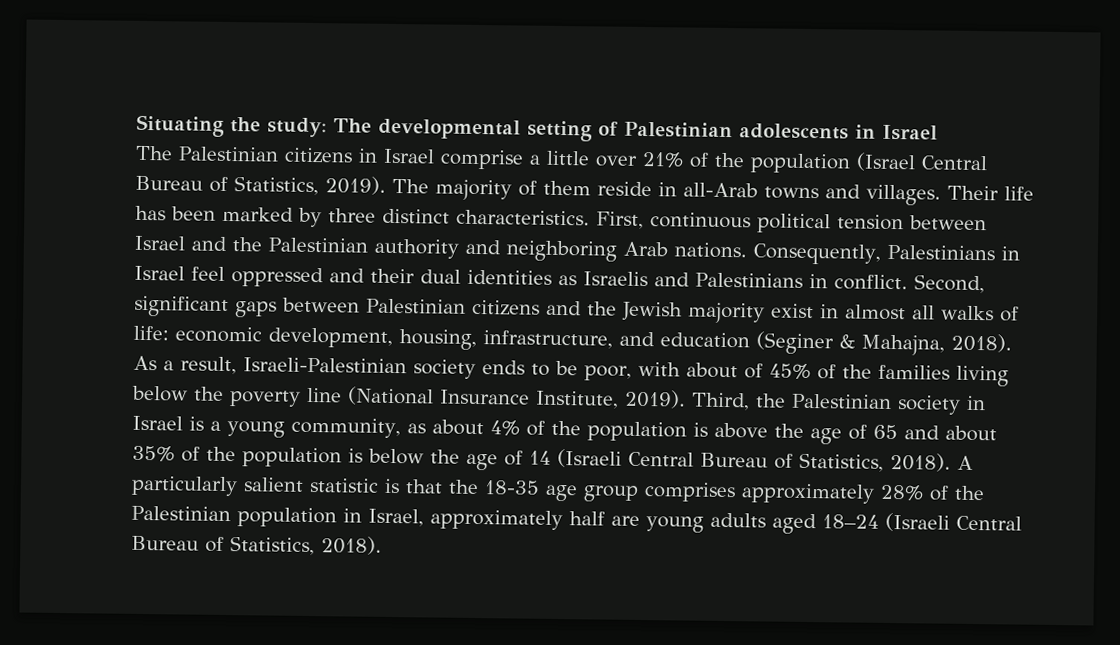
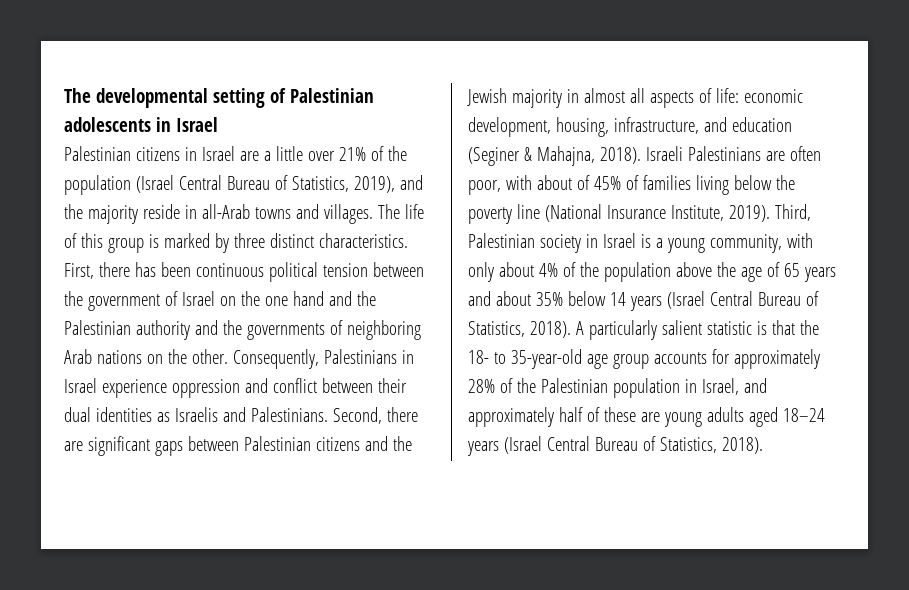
- Situating the study: The developmental setting of Palestinian adolescents in Israel
+ The developmental setting of Palestinian adolescents in Israel
- The Palestinian citizens in Israel comprise a little over 21% of the population (Israel Central Bureau of Statistics, 2019). The majority of them reside in all-Arab towns and villages.
+ Palestinian citizens in Israel are a little over 21% of the population (Israel Central Bureau of Statistics, 2019), and the majority reside in all-Arab towns and villages.
- Their life has been marked by three distinct characteristics.
+ The life of this group is marked by three distinct characteristics.
- First, continuous political tension between Israel and the Palestinian authority and neighboring Arab nations. Consequently, Palestinians in Israel feel oppressed and their dual identities as Israelis and Palestinians in conflict. Second, significant gaps between Palestinian citizens and the Jewish majority exist in almost all walks of life: economic development, housing, infrastructure, and education (Seginer & Mahajna, 2018).
+ First, there has been continuous political tension between the government of Israel on the one hand and the Palestinian authority and the governments of neighboring Arab nations on the other. Consequently, Palestinians in Israel experience oppression and conflict between their dual identities as Israelis and Palestinians. Second, there are significant gaps between Palestinian citizens and the Jewish majority in almost all aspects of life: economic development, housing, infrastructure, and education (Seginer & Mahajna, 2018).
- As a result, Israeli-Palestinian society ends to be poor, with about of 45% of the families living below the poverty line (National Insurance Institute, 2019).
+ Israeli Palestinians are often poor, with about of 45% of families living below the poverty line (National Insurance Institute, 2019).
- Third, the Palestinian society in Israel is a young community, as about 4% of the population is above the age of 65 and about 35% of the population is below the age of 14 (Israeli Central Bureau of Statistics, 2018).
+ Third, Palestinian society in Israel is a young community, with only about 4% of the population above the age of 65 years and about 35% below 14 years (Israel Central Bureau of Statistics, 2018).
- A particularly salient statistic is that the 18-35 age group comprises approximately 28% of the Palestinian population in Israel, approximately half are young adults aged 18–24 (Israeli Central Bureau of Statistics, 2018).
+ A particularly salient statistic is that the 18- to 35-year-old age group accounts for approximately 28% of the Palestinian population in Israel, and approximately half of these are young adults aged 18–24 years (Israel Central Bureau of Statistics, 2018).

